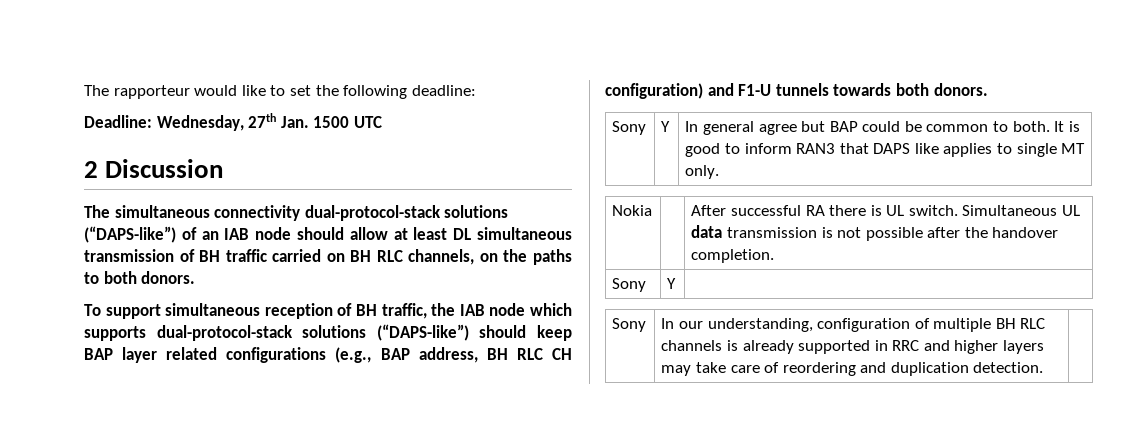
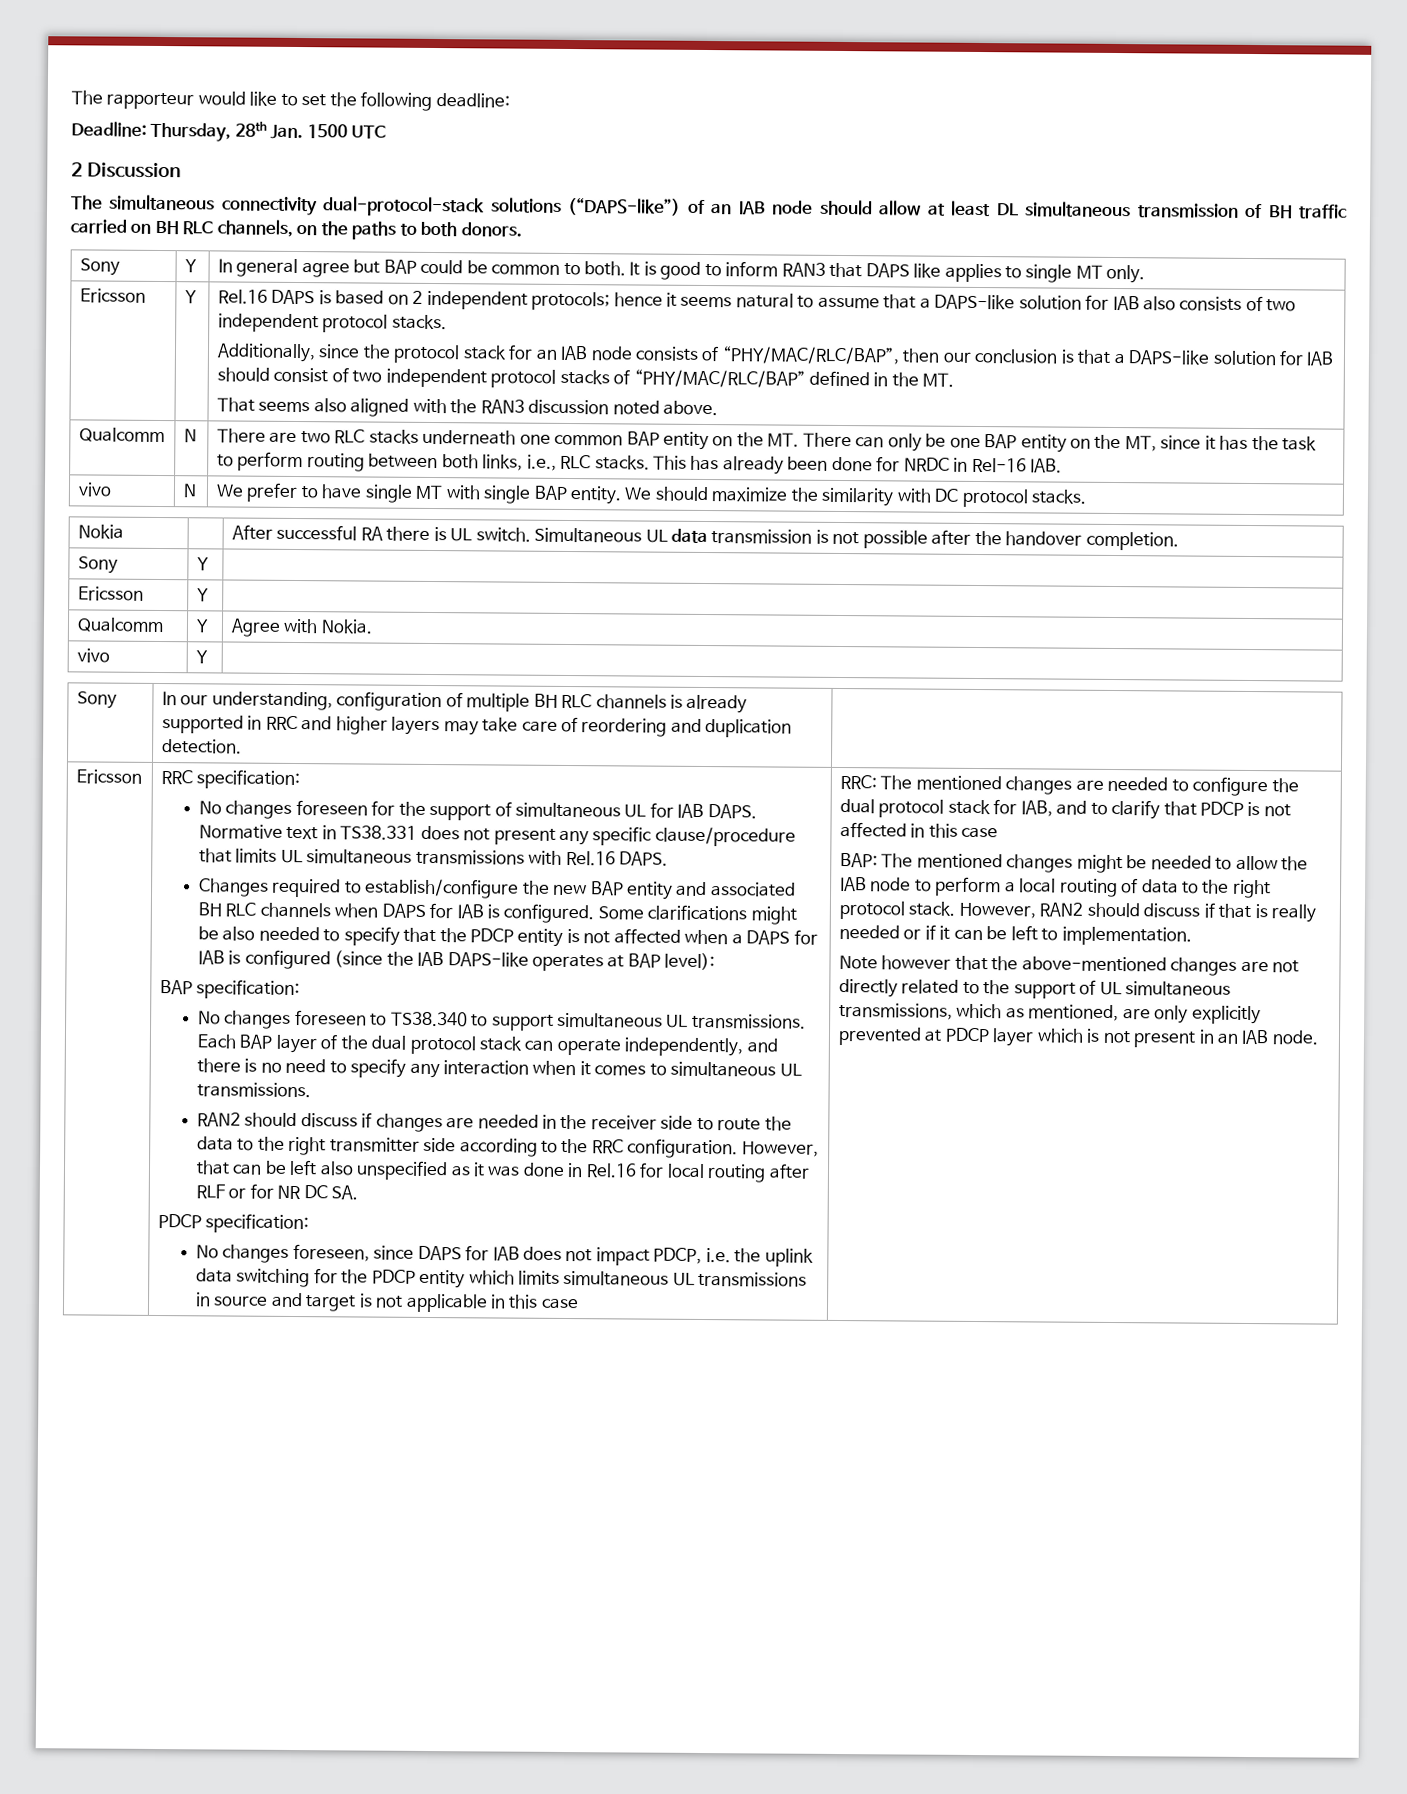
- Deadline: Wednesday, 27th Jan. 1500 UTC
+ Deadline: Thursday, 28th Jan. 1500 UTC
- To support simultaneous reception of BH traffic, the IAB node which supports dual-protocol-stack solutions (“DAPS-like”) should keep BAP layer related configurations (e.g., BAP address, BH RLC CH configuration) and F1-U tunnels towards both donors.
+ Ericsson | Y | Rel.16 DAPS is based on 2 independent protocols; hence it seems natural to assume that a DAPS-like solution for IAB also consists of two independent protocol stacks.
+ Additionally, since the protocol stack for an IAB node consists of “PHY/MAC/RLC/BAP”, then our conclusion is that a DAPS-like solution for IAB should consist of two independent protocol stacks of “PHY/MAC/RLC/BAP” defined in the MT.
+ That seems also aligned with the RAN3 discussion noted above.
+ Qualcomm | N | There are two RLC stacks underneath one common BAP entity on the MT. There can only be one BAP entity on the MT, since it has the task to perform routing between both links, i.e., RLC stacks. This has already been done for NRDC in Rel-16 IAB.
+ vivo | N | We prefer to have single MT with single BAP entity. We should maximize the similarity with DC protocol stacks.
  Nokia | | After successful RA there is UL switch. Simultaneous UL data transmission is not possible after the handover completion.
  Sony | Y |
+ Ericsson | Y |
+ Qualcomm | Y | Agree with Nokia.
+ vivo | Y |
+ Ericsson | RRC specification:
+ No changes foreseen for the support of simultaneous UL for IAB DAPS. Normative text in TS38.331 does not present any specific clause/procedure that limits UL simultaneous transmissions with Rel.16 DAPS.
+ Changes required to establish/configure the new BAP entity and associated BH RLC channels when DAPS for IAB is configured. Some clarifications might be also needed to specify that the PDCP entity is not affected when a DAPS for IAB is configured (since the IAB DAPS-like operates at BAP level):
+ BAP specification:
+ No changes foreseen to TS38.340 to support simultaneous UL transmissions. Each BAP layer of the dual protocol stack can operate independently, and there is no need to specify any interaction when it comes to simultaneous UL transmissions.
+ RAN2 should discuss if changes are needed in the receiver side to route the data to the right transmitter side according to the RRC configuration. However, that can be left also unspecified as it was done in Rel.16 for local routing after RLF or for NR DC SA.
+ PDCP specification:
+ No changes foreseen, since DAPS for IAB does not impact PDCP, i.e. the uplink data switching for the PDCP entity which limits simultaneous UL transmissions in source and target is not applicable in this case | RRC: The mentioned changes are needed to configure the dual protocol stack for IAB, and to clarify that PDCP is not affected in this case
+ BAP: The mentioned changes might be needed to allow the IAB node to perform a local routing of data to the right protocol stack. However, RAN2 should discuss if that is really needed or if it can be left to implementation.
+ Note however that the above-mentioned changes are not directly related to the support of UL simultaneous transmissions, which as mentioned, are only explicitly prevented at PDCP layer which is not present in an IAB node.

